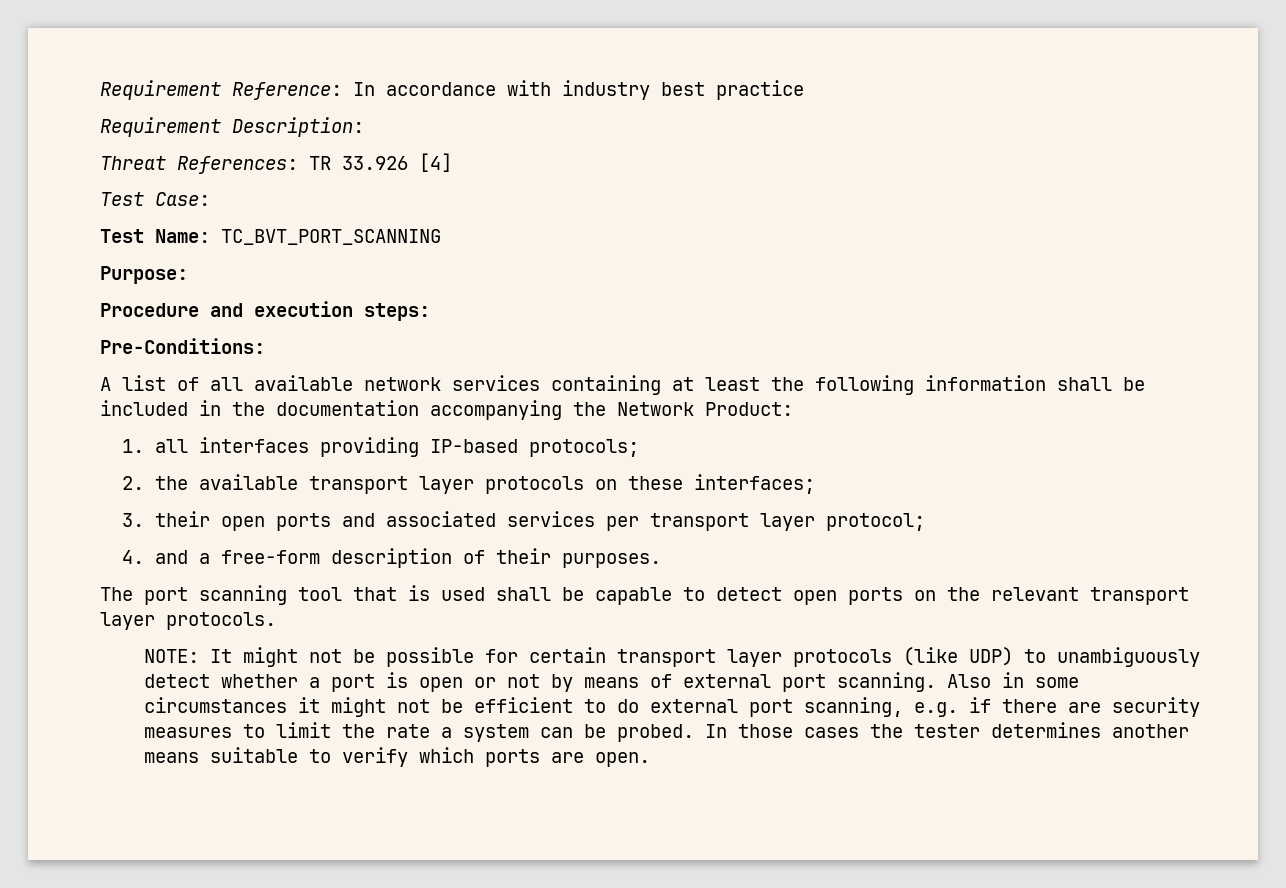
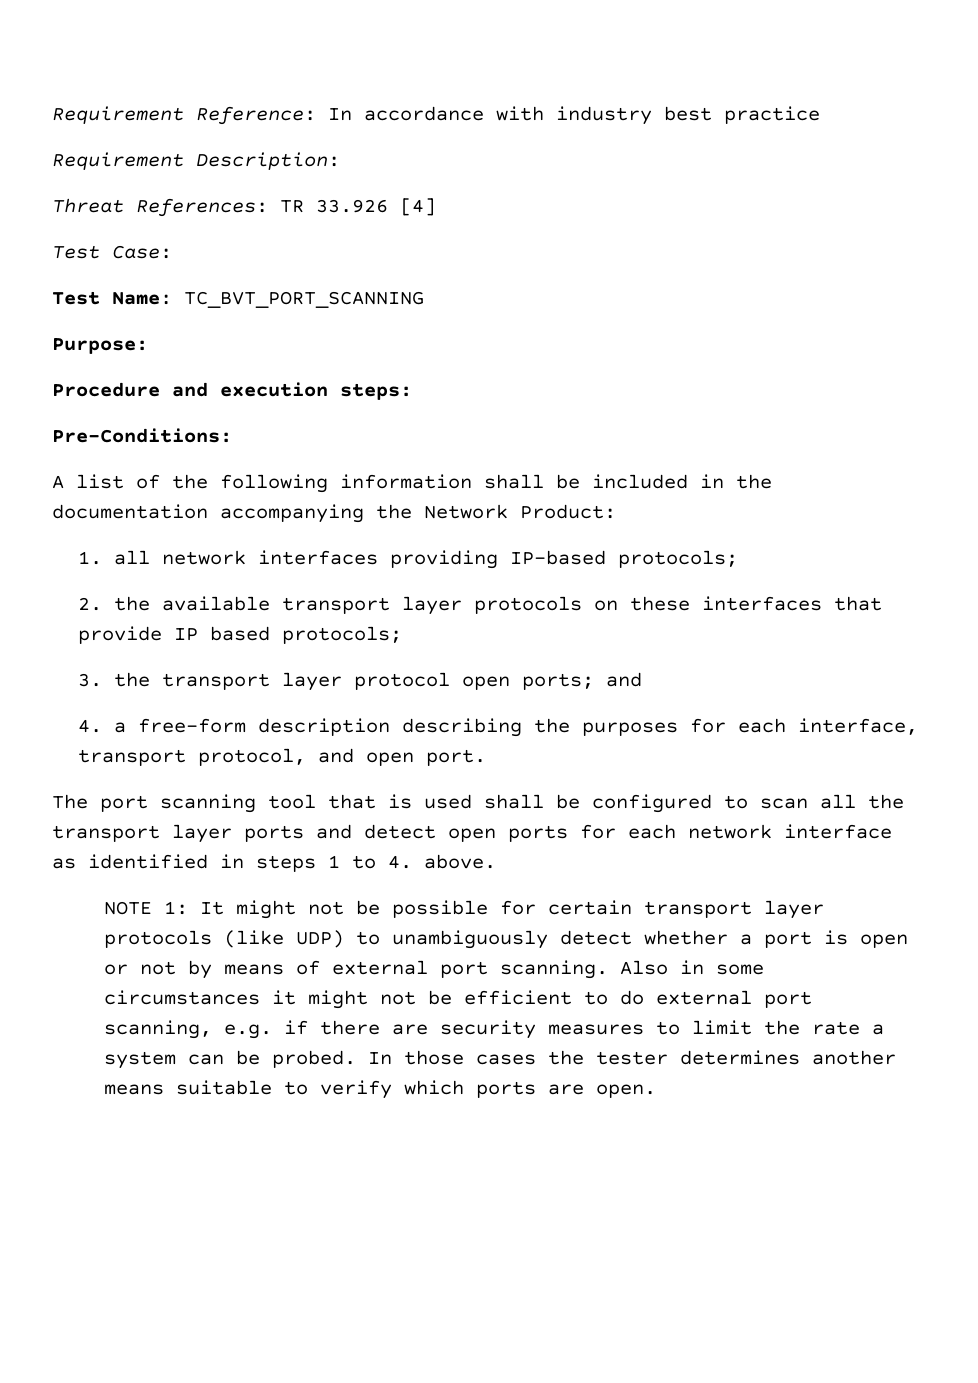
- A list of all available network services containing at least the following information shall be included in the documentation accompanying the Network Product:
+ A list of the following information shall be included in the documentation accompanying the Network Product:
- 1. all interfaces providing IP-based protocols;
+ 1. all network interfaces providing IP-based protocols;
- 2. the available transport layer protocols on these interfaces;
- 3. their open ports and associated services per transport layer protocol;
- 4. and a free-form description of their purposes.
+ 2. the available transport layer protocols on these interfaces that provide IP based protocols;
+ 3. the transport layer protocol open ports; and
+ 4. a free-form description describing the purposes for each interface, transport protocol, and open port.
- The port scanning tool that is used shall be capable to detect open ports on the relevant transport layer protocols.
- NOTE: It might not be possible for certain transport layer protocols (like UDP) to unambiguously detect whether a port is open or not by means of external port scanning.
+ The port scanning tool that is used shall be configured to scan all the transport layer ports and detect open ports for each network interface as identified in steps 1 to 4. above.
+ NOTE 1: It might not be possible for certain transport layer protocols (like UDP) to unambiguously detect whether a port is open or not by means of external port scanning.

